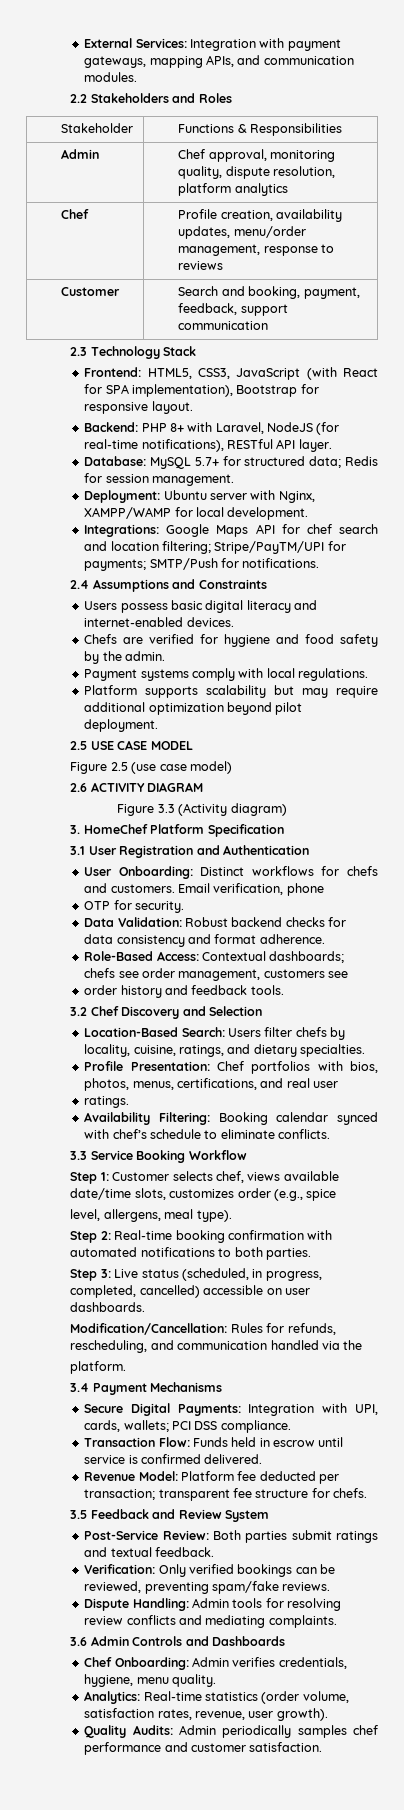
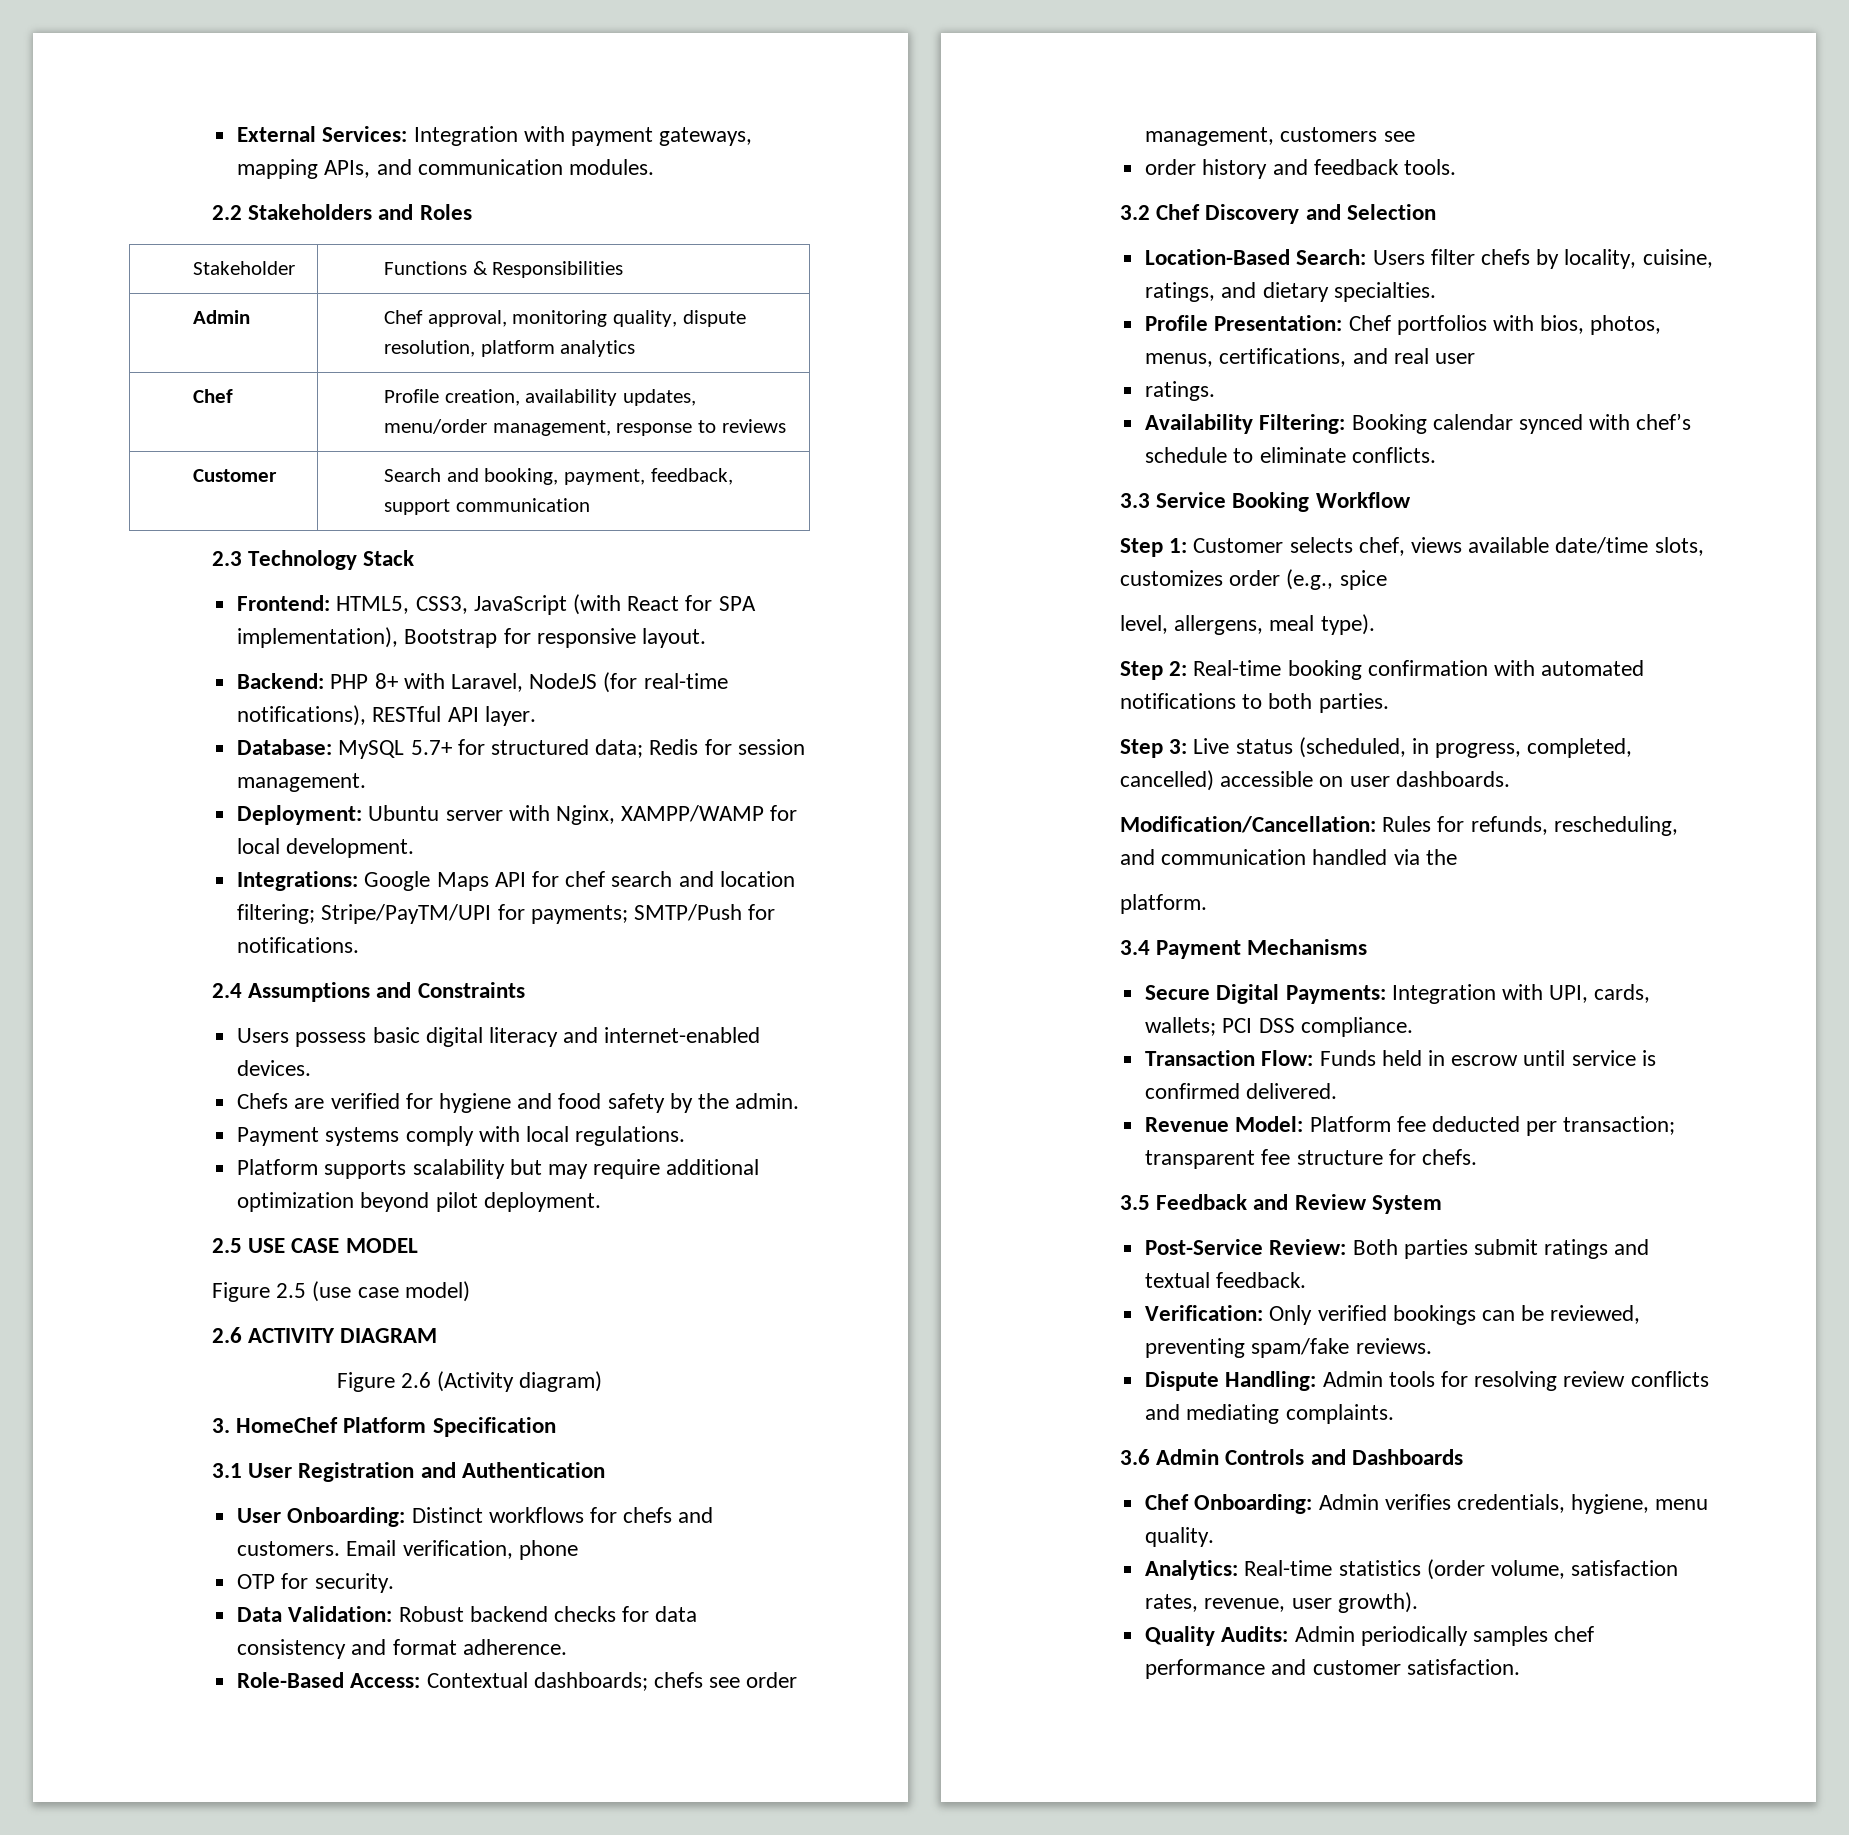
- Figure 3.3 (Activity diagram)
+ Figure 2.6 (Activity diagram)

